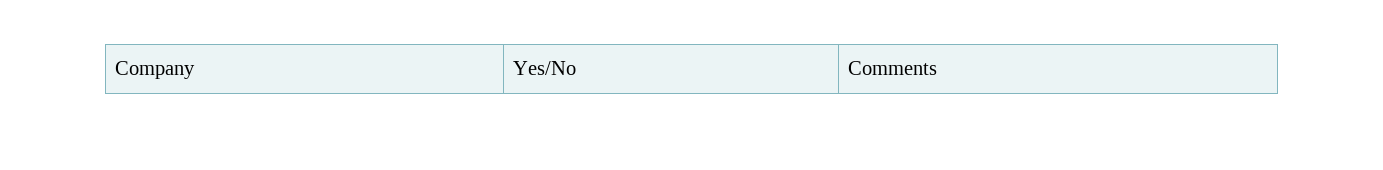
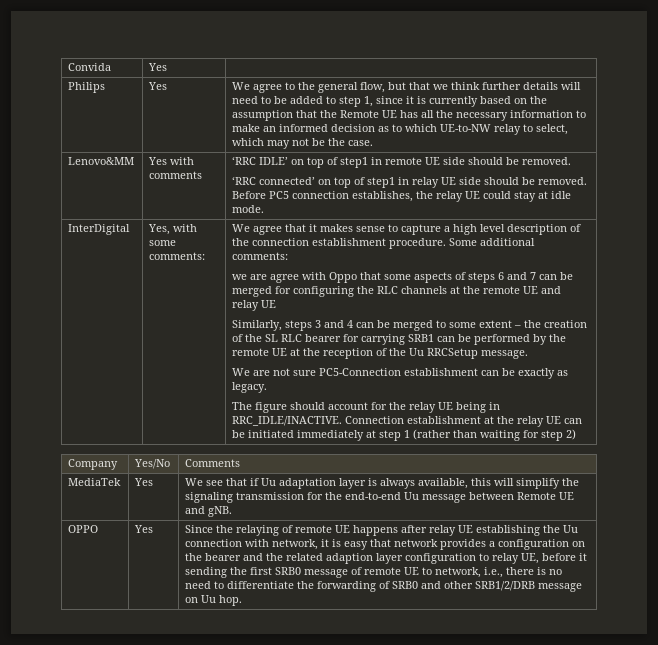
+ Convida | Yes |
+ Philips | Yes | We agree to the general flow, but that we think further details will need to be added to step 1, since it is currently based on the assumption that the Remote UE has all the necessary information to make an informed decision as to which UE-to-NW relay to select, which may not be the case.
+ Lenovo&MM | Yes with comments | ‘RRC IDLE’ on top of step1 in remote UE side should be removed.
+ ‘RRC connected’ on top of step1 in relay UE side should be removed. Before PC5 connection establishes, the relay UE could stay at idle mode.
+ InterDigital | Yes, with some comments: | We agree that it makes sense to capture a high level description of the connection establishment procedure. Some additional comments:
+ we are agree with Oppo that some aspects of steps 6 and 7 can be merged for configuring the RLC channels at the remote UE and relay UE
+ Similarly, steps 3 and 4 can be merged to some extent – the creation of the SL RLC bearer for carrying SRB1 can be performed by the remote UE at the reception of the Uu RRCSetup message.
+ We are not sure PC5-Connection establishment can be exactly as legacy.
+ The figure should account for the relay UE being in RRC_IDLE/INACTIVE. Connection establishment at the relay UE can be initiated immediately at step 1 (rather than waiting for step 2)
  Company | Yes/No | Comments
+ MediaTek | Yes | We see that if Uu adaptation layer is always available, this will simplify the signaling transmission for the end-to-end Uu message between Remote UE and gNB.
+ OPPO | Yes | Since the relaying of remote UE happens after relay UE establishing the Uu connection with network, it is easy that network provides a configuration on the bearer and the related adaption layer configuration to relay UE, before it sending the first SRB0 message of remote UE to network, i.e., there is no need to differentiate the forwarding of SRB0 and other SRB1/2/DRB message on Uu hop.

